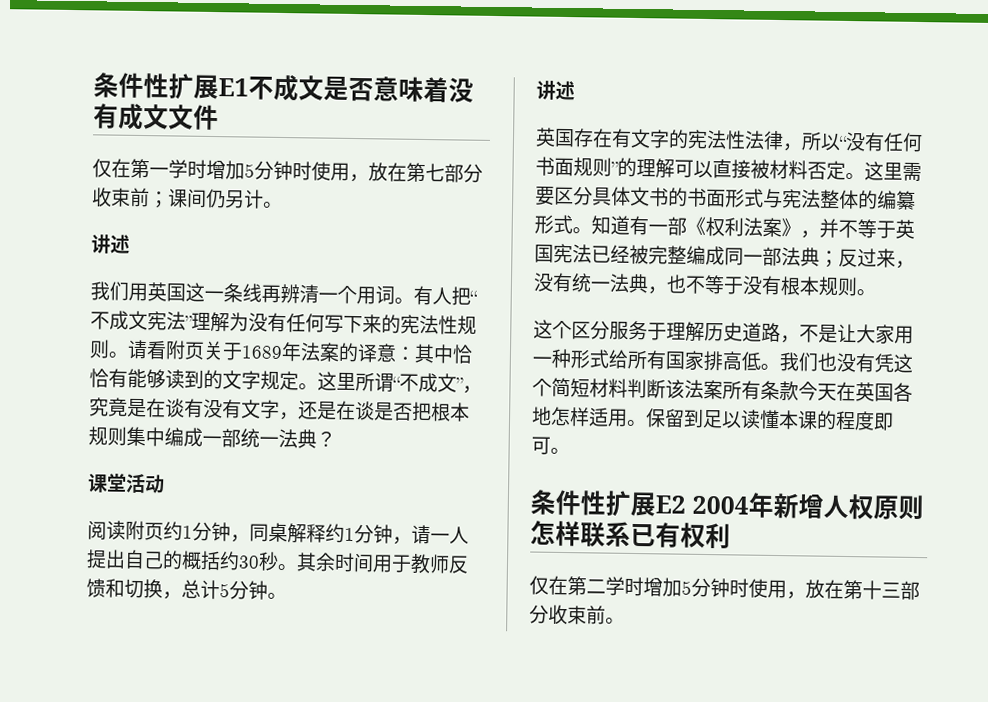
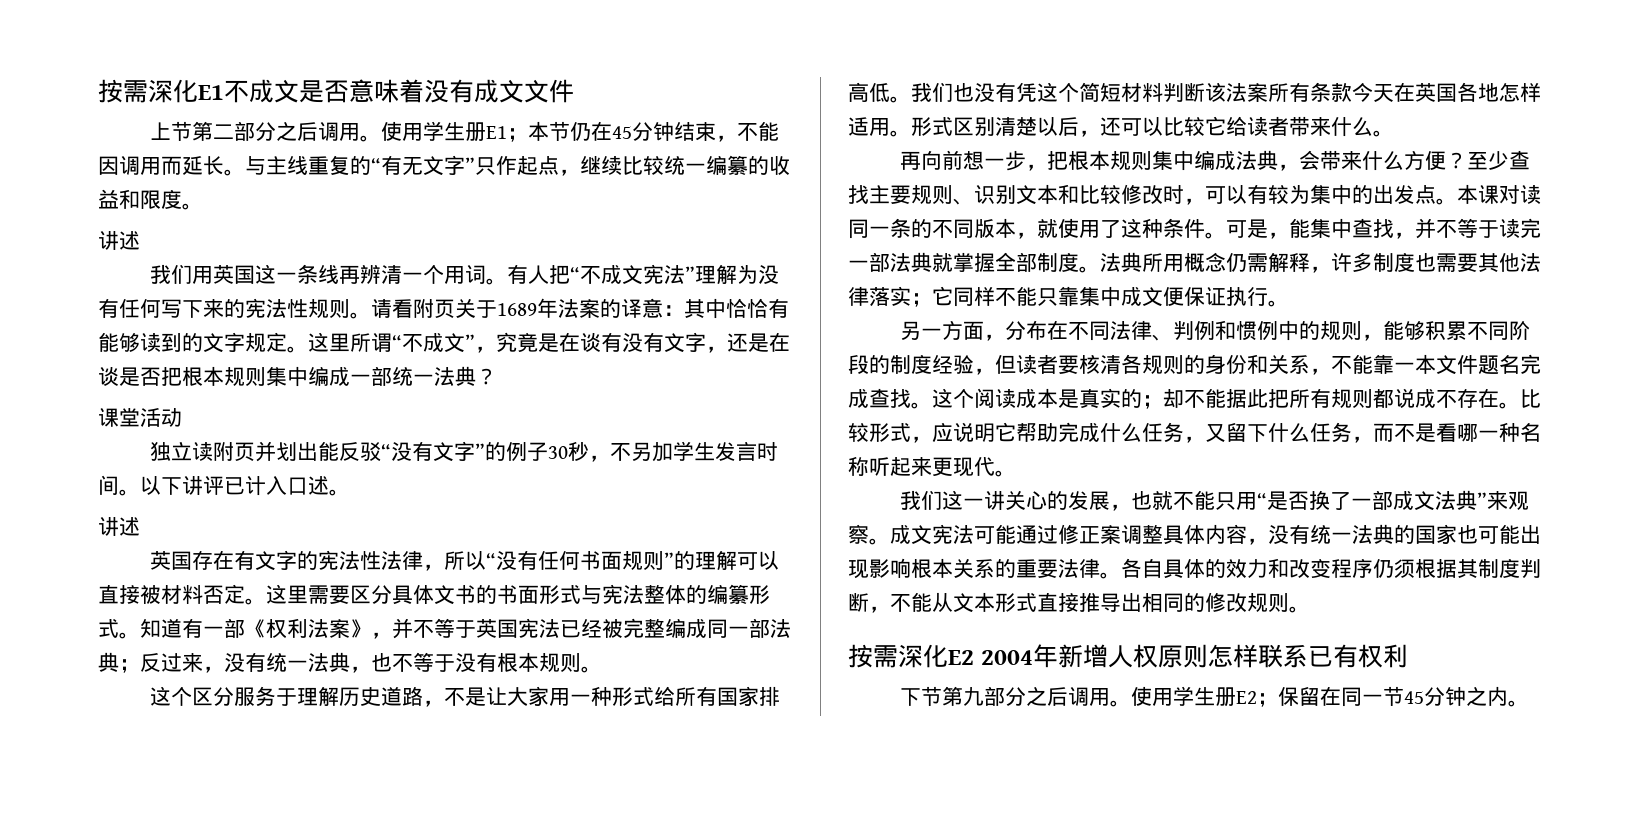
- 条件性扩展E1不成文是否意味着没有成文文件
+ 按需深化E1不成文是否意味着没有成文文件
- 仅在第一学时增加5分钟时使用，放在第七部分收束前；课间仍另计。
+ 上节第二部分之后调用。使用学生册E1；本节仍在45分钟结束，不能因调用而延长。与主线重复的“有无文字”只作起点，继续比较统一编纂的收益和限度。
- 阅读附页约1分钟，同桌解释约1分钟，请一人提出自己的概括约30秒。其余时间用于教师反馈和切换，总计5分钟。
+ 独立读附页并划出能反驳“没有文字”的例子30秒，不另加学生发言时间。以下讲评已计入口述。
- 保留到足以读懂本课的程度即可。
- 条件性扩展E2 2004年新增人权原则怎样联系已有权利
+ 形式区别清楚以后，还可以比较它给读者带来什么。
+ 再向前想一步，把根本规则集中编成法典，会带来什么方便？至少查找主要规则、识别文本和比较修改时，可以有较为集中的出发点。本课对读同一条的不同版本，就使用了这种条件。可是，能集中查找，并不等于读完一部法典就掌握全部制度。法典所用概念仍需解释，许多制度也需要其他法律落实；它同样不能只靠集中成文便保证执行。
+ 另一方面，分布在不同法律、判例和惯例中的规则，能够积累不同阶段的制度经验，但读者要核清各规则的身份和关系，不能靠一本文件题名完成查找。这个阅读成本是真实的；却不能据此把所有规则都说成不存在。比较形式，应说明它帮助完成什么任务，又留下什么任务，而不是看哪一种名称听起来更现代。
+ 我们这一讲关心的发展，也就不能只用“是否换了一部成文法典”来观察。成文宪法可能通过修正案调整具体内容，没有统一法典的国家也可能出现影响根本关系的重要法律。各自具体的效力和改变程序仍须根据其制度判断，不能从文本形式直接推导出相同的修改规则。
+ 按需深化E2 2004年新增人权原则怎样联系已有权利
- 仅在第二学时增加5分钟时使用，放在第十三部分收束前。
+ 下节第九部分之后调用。使用学生册E2；保留在同一节45分钟之内。

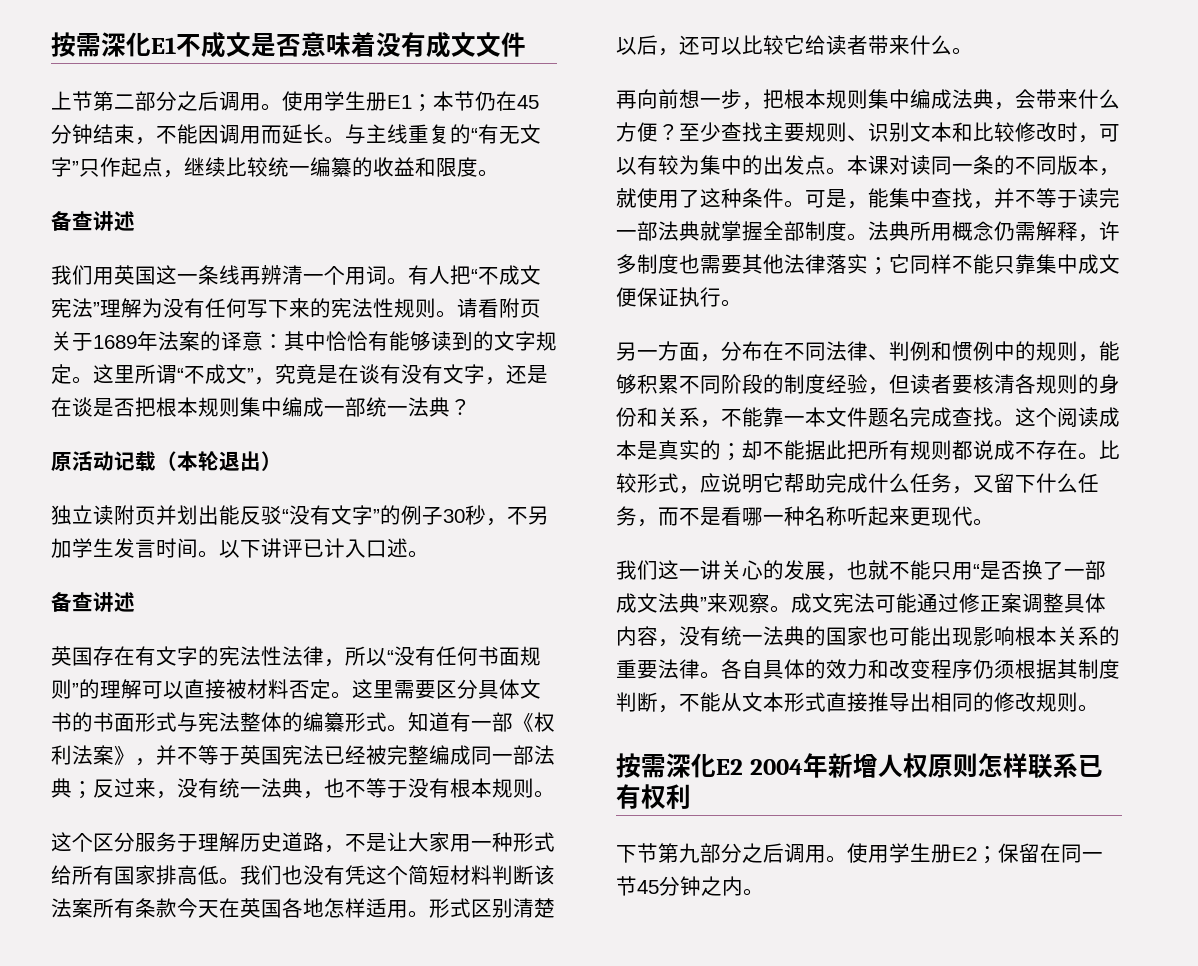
  与主线重复的“有无文字”只作起点，继续比较统一编纂的收益和限度。
- 讲述
+ 备查讲述
- 课堂活动
+ 原活动记载（本轮退出）
  以下讲评已计入口述。
- 讲述
+ 备查讲述

